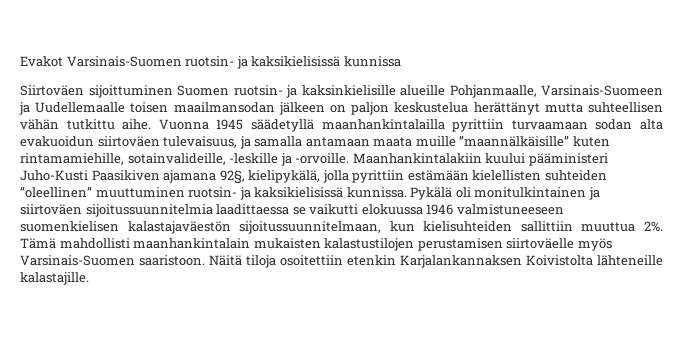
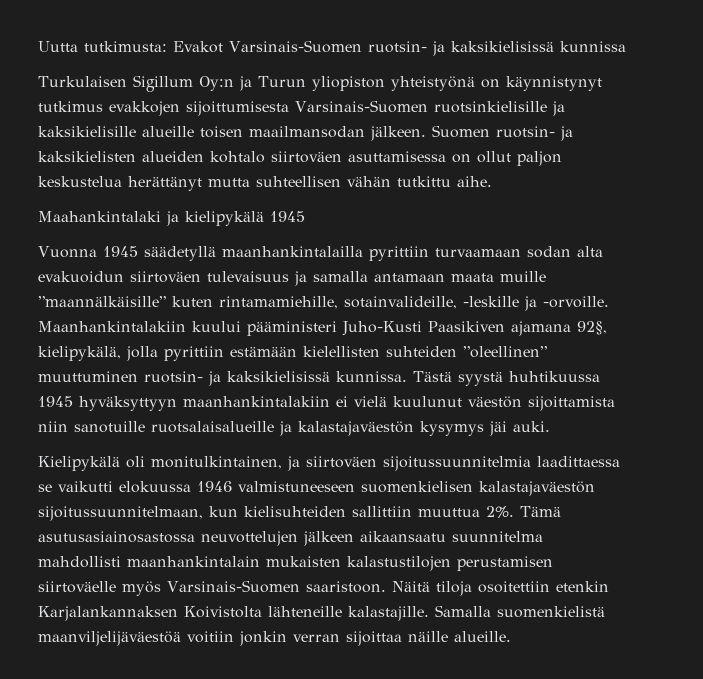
- Evakot Varsinais-Suomen ruotsin- ja kaksikielisissä kunnissa
+ Uutta tutkimusta: Evakot Varsinais-Suomen ruotsin- ja kaksikielisissä kunnissa
- Siirtoväen sijoittuminen Suomen ruotsin- ja kaksinkielisille alueille Pohjanmaalle, Varsinais-Suomeen ja Uudellemaalle toisen maailmansodan jälkeen on paljon keskustelua herättänyt mutta suhteellisen vähän tutkittu aihe. Vuonna 1945 säädetyllä maanhankintalailla pyrittiin turvaamaan sodan alta evakuoidun siirtoväen tulevaisuus, ja samalla antamaan maata muille ”maannälkäisille” kuten rintamamiehille, sotainvalideille, -leskille ja -orvoille.
+ Turkulaisen Sigillum Oy:n ja Turun yliopiston yhteistyönä on käynnistynyt tutkimus evakkojen sijoittumisesta Varsinais-Suomen ruotsinkielisille ja kaksikielisille alueille toisen maailmansodan jälkeen. Suomen ruotsin- ja kaksikielisten alueiden kohtalo siirtoväen asuttamisessa on ollut paljon keskustelua herättänyt mutta suhteellisen vähän tutkittu aihe.
+ Maahankintalaki ja kielipykälä 1945
+ Vuonna 1945 säädetyllä maanhankintalailla pyrittiin turvaamaan sodan alta evakuoidun siirtoväen tulevaisuus ja samalla antamaan maata muille ”maannälkäisille” kuten rintamamiehille, sotainvalideille, -leskille ja -orvoille.
- Pykälä oli monitulkintainen ja siirtoväen sijoitussuunnitelmia laadittaessa se vaikutti elokuussa 1946 valmistuneeseen suomenkielisen kalastajaväestön sijoitussuunnitelmaan, kun kielisuhteiden sallittiin muuttua 2%.
+ Tästä syystä huhtikuussa 1945 hyväksyttyyn maanhankintalakiin ei vielä kuulunut väestön sijoittamista niin sanotuille ruotsalaisalueille ja kalastajaväestön kysymys jäi auki.
+ Kielipykälä oli monitulkintainen, ja siirtoväen sijoitussuunnitelmia laadittaessa se vaikutti elokuussa 1946 valmistuneeseen suomenkielisen kalastajaväestön sijoitussuunnitelmaan, kun kielisuhteiden sallittiin muuttua 2%.
- Tämä mahdollisti maanhankintalain mukaisten kalastustilojen perustamisen siirtoväelle myös Varsinais-Suomen saaristoon.
+ Tämä asutusasiainosastossa neuvottelujen jälkeen aikaansaatu suunnitelma mahdollisti maanhankintalain mukaisten kalastustilojen perustamisen siirtoväelle myös Varsinais-Suomen saaristoon.
+ Samalla suomenkielistä maanviljelijäväestöä voitiin jonkin verran sijoittaa näille alueille.

